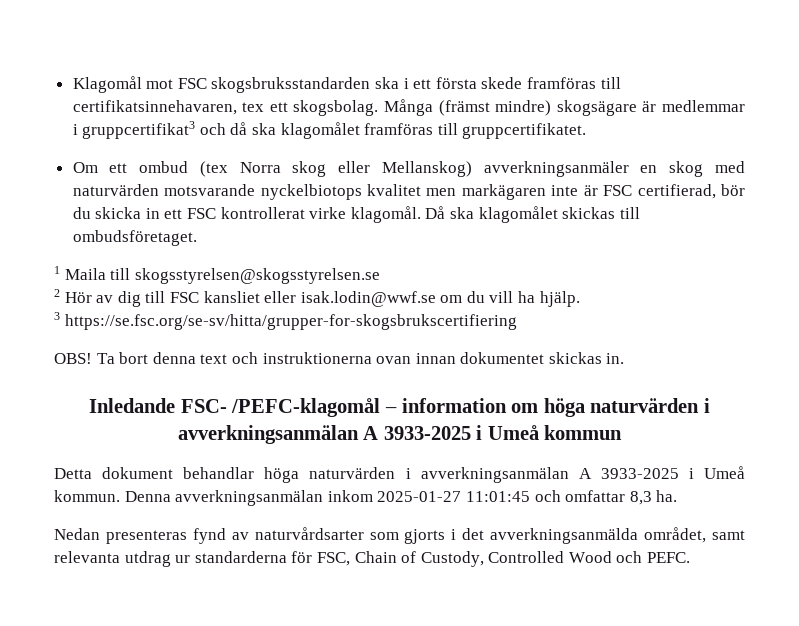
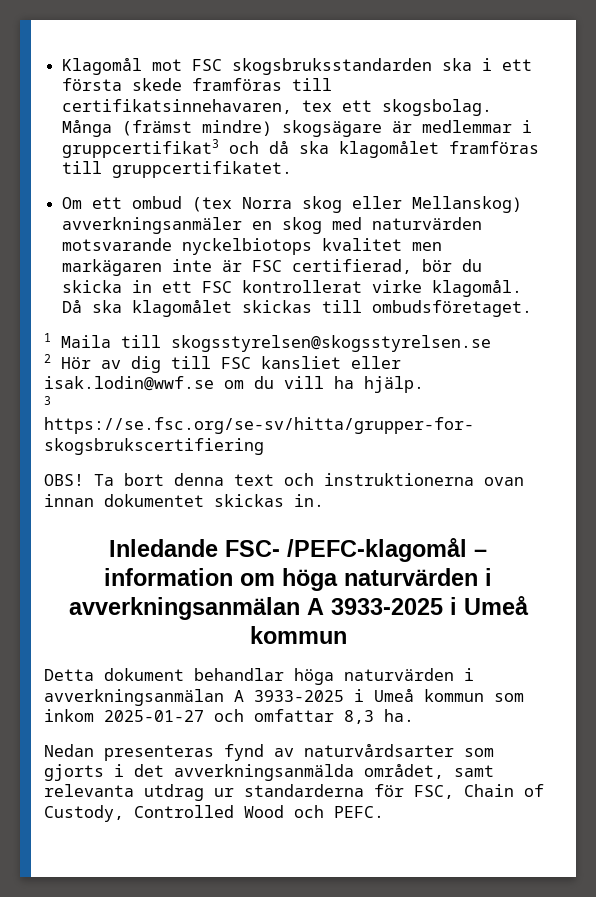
- Detta dokument behandlar höga naturvärden i avverkningsanmälan A 3933-2025 i Umeå kommun. Denna avverkningsanmälan inkom 2025-01-27 11:01:45 och omfattar 8,3 ha.
+ Detta dokument behandlar höga naturvärden i avverkningsanmälan A 3933-2025 i Umeå kommun som inkom 2025-01-27 och omfattar 8,3 ha.

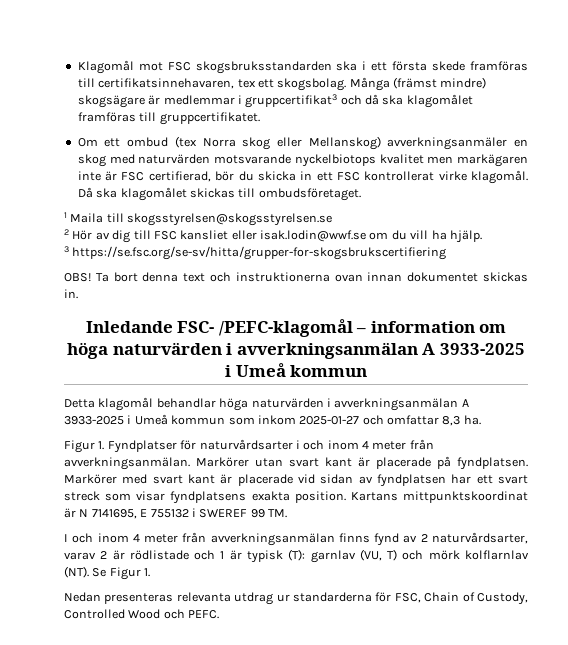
- Detta dokument behandlar höga naturvärden i avverkningsanmälan A 3933-2025 i Umeå kommun som inkom 2025-01-27 och omfattar 8,3 ha.
+ Detta klagomål behandlar höga naturvärden i avverkningsanmälan A 3933-2025 i Umeå kommun som inkom 2025-01-27 och omfattar 8,3 ha.
- Nedan presenteras fynd av naturvårdsarter som gjorts i det avverkningsanmälda området, samt relevanta utdrag ur standarderna för FSC, Chain of Custody, Controlled Wood och PEFC.
+ Figur 1. Fyndplatser för naturvårdsarter i och inom 4 meter från avverkningsanmälan. Markörer utan svart kant är placerade på fyndplatsen. Markörer med svart kant är placerade vid sidan av fyndplatsen har ett svart streck som visar fyndplatsens exakta position. Kartans mittpunktskoordinat är N 7141695, E 755132 i SWEREF 99 TM.
+ I och inom 4 meter från avverkningsanmälan finns fynd av 2 naturvårdsarter, varav 2 är rödlistade och 1 är typisk (T): garnlav (VU, T) och mörk kolflarnlav (NT). Se Figur 1.
+ Nedan presenteras relevanta utdrag ur standarderna för FSC, Chain of Custody, Controlled Wood och PEFC.

